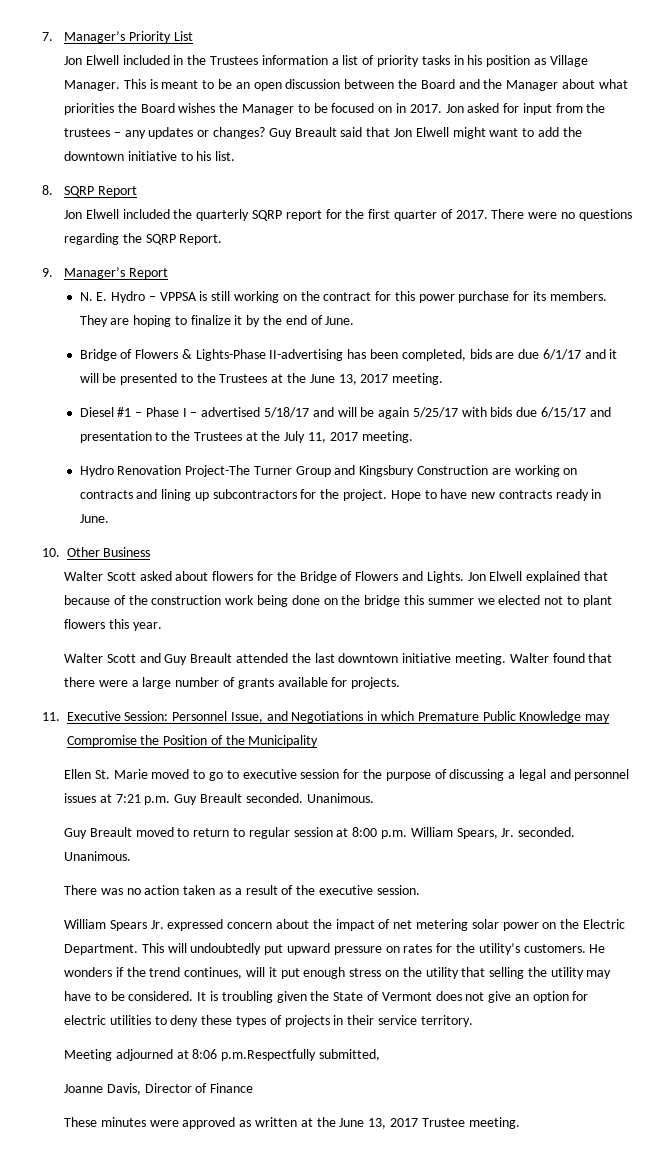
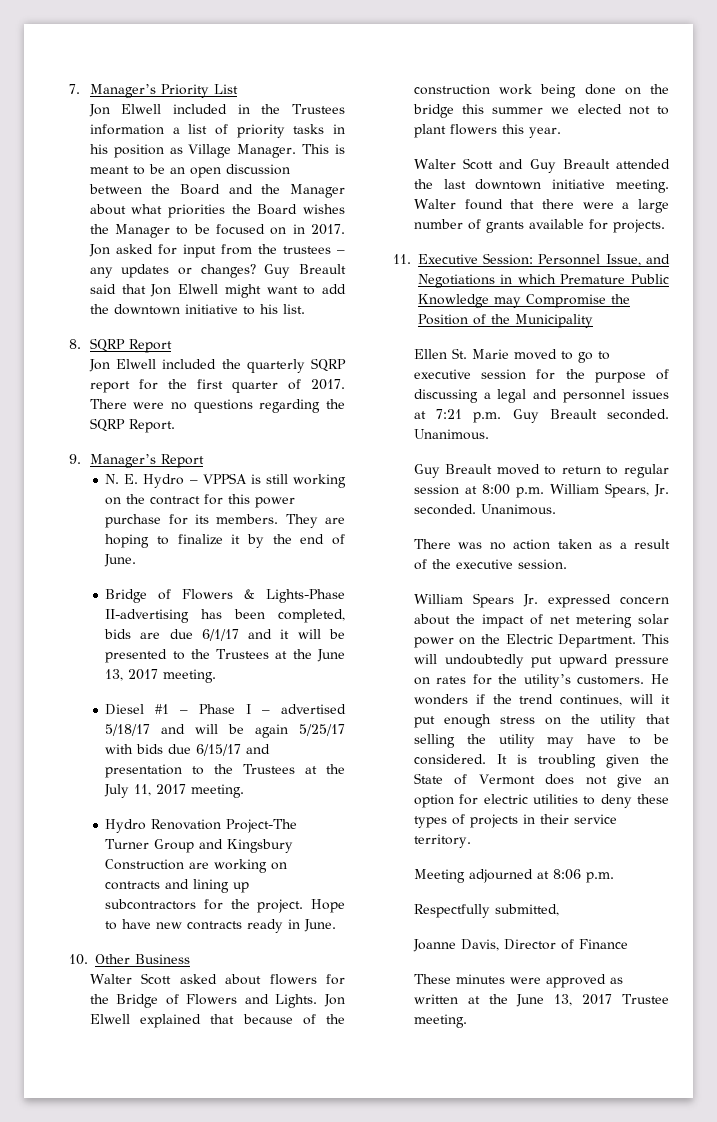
- Meeting adjourned at 8:06 p.m.Respectfully submitted,
+ Meeting adjourned at 8:06 p.m.
+ Respectfully submitted,

